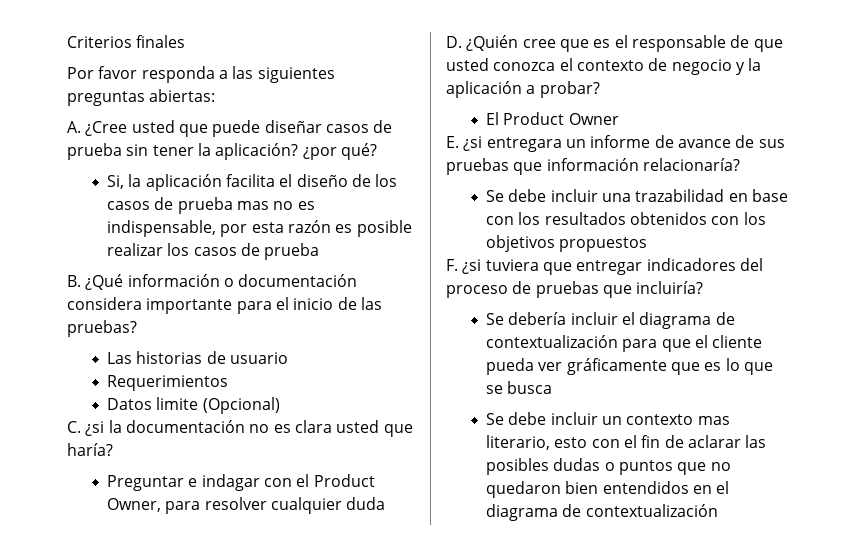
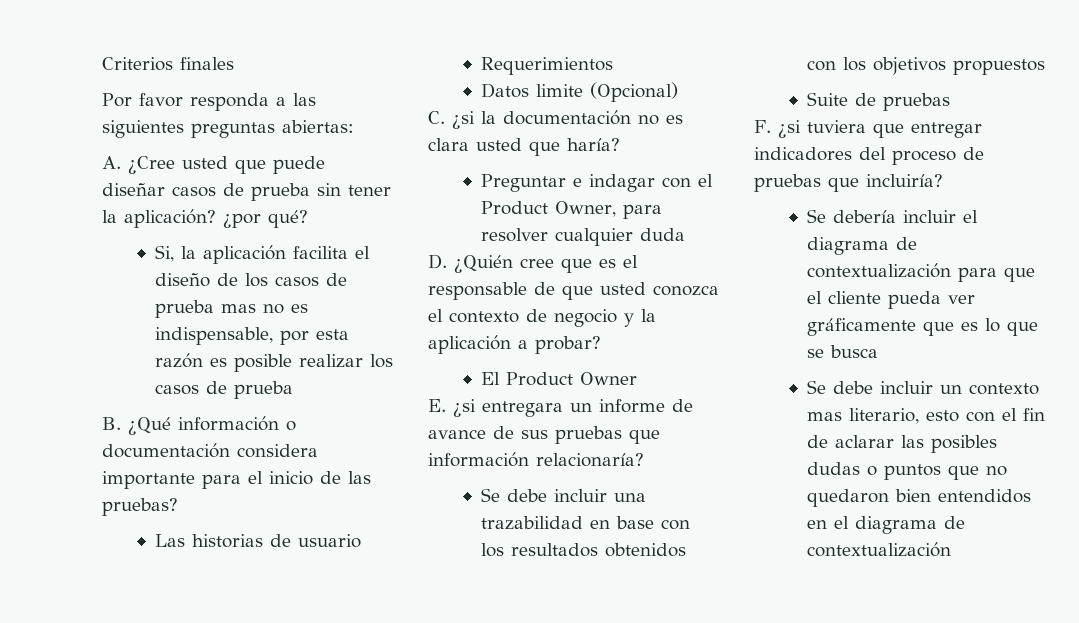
+ Suite de pruebas

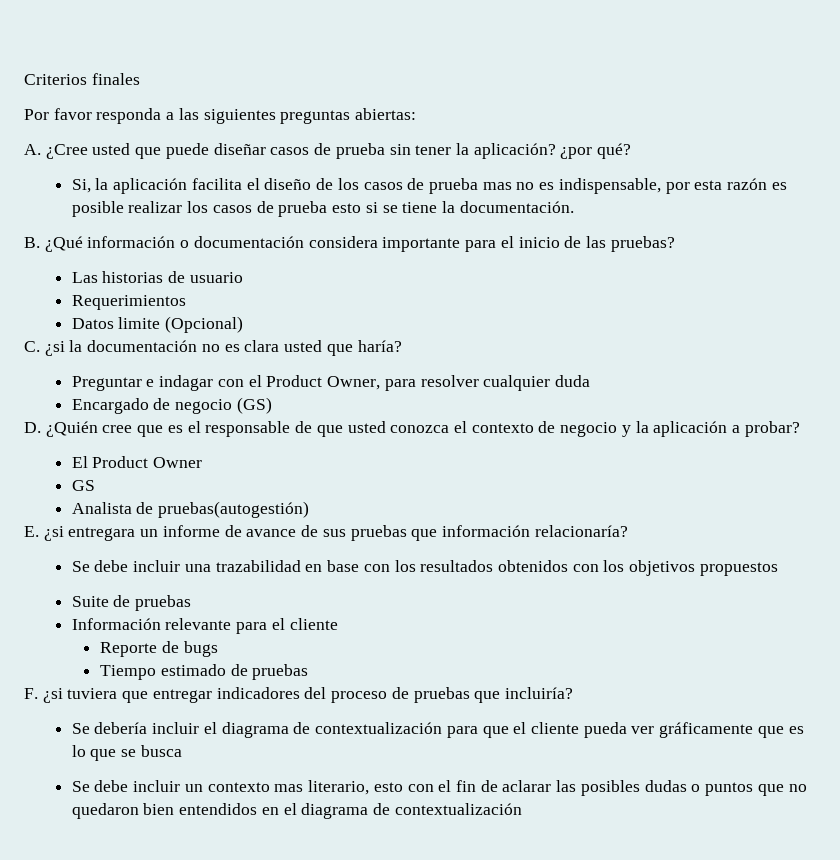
- Si, la aplicación facilita el diseño de los casos de prueba mas no es indispensable, por esta razón es posible realizar los casos de prueba
+ Si, la aplicación facilita el diseño de los casos de prueba mas no es indispensable, por esta razón es posible realizar los casos de prueba esto si se tiene la documentación.
+ Encargado de negocio (GS)
+ GS
+ Analista de pruebas(autogestión)
+ Información relevante para el cliente
+ Reporte de bugs
+ Tiempo estimado de pruebas

